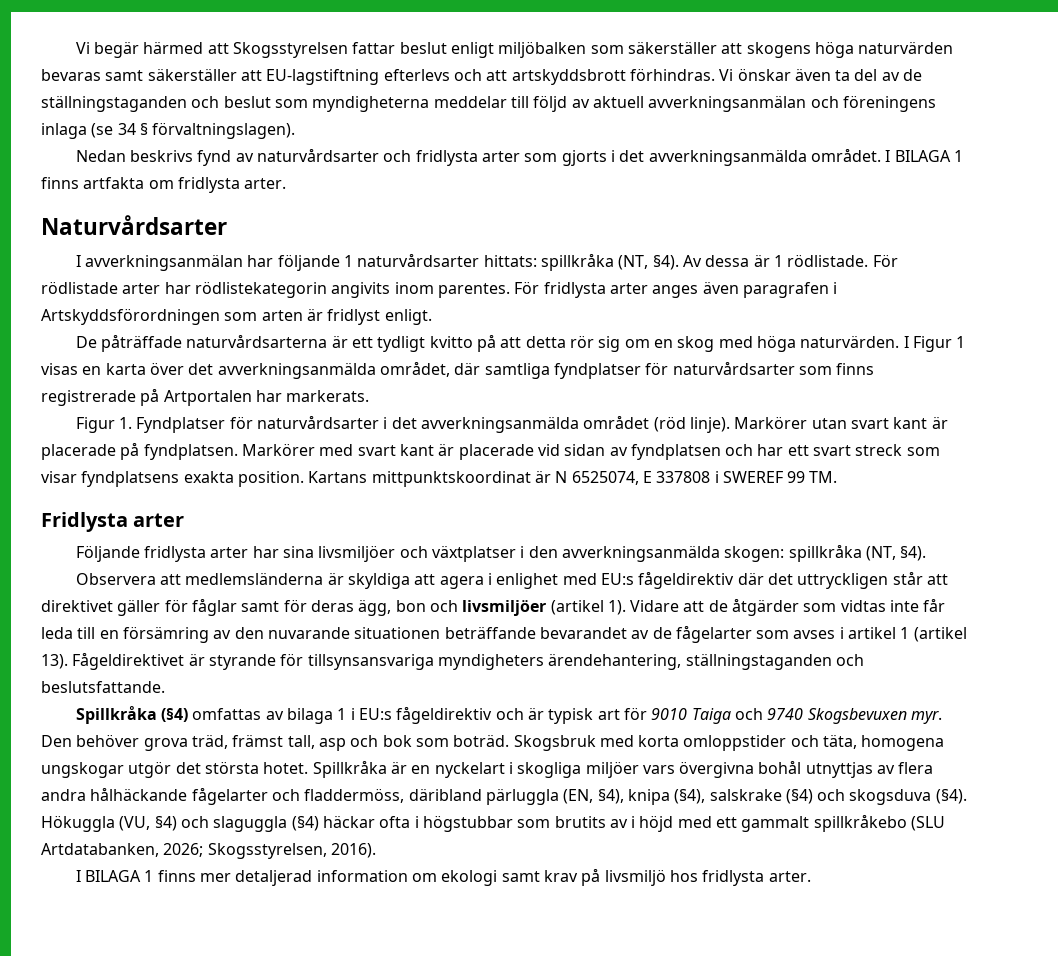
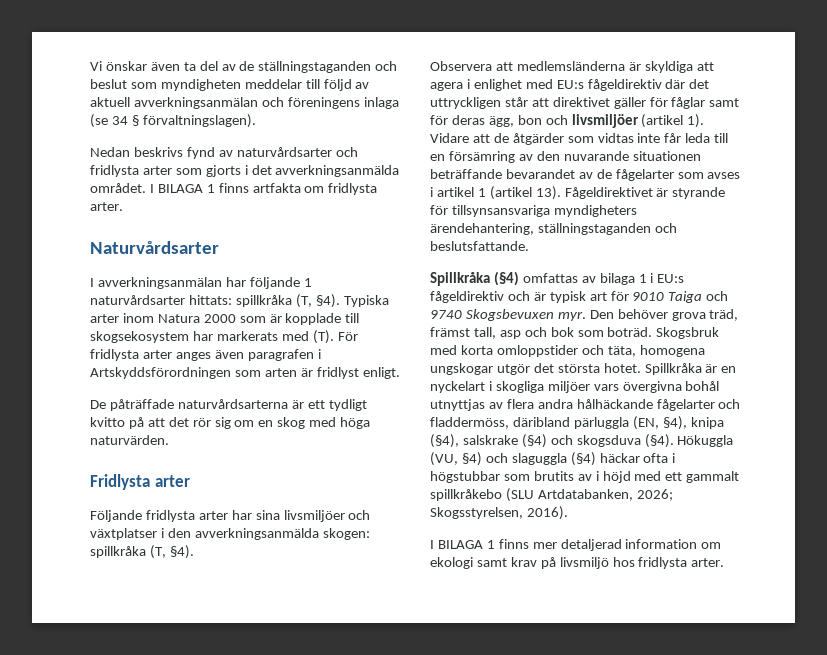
- Vi begär härmed att Skogsstyrelsen fattar beslut enligt miljöbalken som säkerställer att skogens höga naturvärden bevaras samt säkerställer att EU-lagstiftning efterlevs och att artskyddsbrott förhindras. Vi önskar även ta del av de ställningstaganden och beslut som myndigheterna meddelar till följd av aktuell avverkningsanmälan och föreningens inlaga (se 34 § förvaltningslagen).
+ Vi önskar även ta del av de ställningstaganden och beslut som myndigheten meddelar till följd av aktuell avverkningsanmälan och föreningens inlaga (se 34 § förvaltningslagen).
- I avverkningsanmälan har följande 1 naturvårdsarter hittats: spillkråka (NT, §4). Av dessa är 1 rödlistade. För rödlistade arter har rödlistekategorin angivits inom parentes. För fridlysta arter anges även paragrafen i Artskyddsförordningen som arten är fridlyst enligt.
+ I avverkningsanmälan har följande 1 naturvårdsarter hittats: spillkråka (T, §4). Typiska arter inom Natura 2000 som är kopplade till skogsekosystem har markerats med (T). För fridlysta arter anges även paragrafen i Artskyddsförordningen som arten är fridlyst enligt.
- De påträffade naturvårdsarterna är ett tydligt kvitto på att detta rör sig om en skog med höga naturvärden. I Figur 1 visas en karta över det avverkningsanmälda området, där samtliga fyndplatser för naturvårdsarter som finns registrerade på Artportalen har markerats.
- Figur 1. Fyndplatser för naturvårdsarter i det avverkningsanmälda området (röd linje). Markörer utan svart kant är placerade på fyndplatsen. Markörer med svart kant är placerade vid sidan av fyndplatsen och har ett svart streck som visar fyndplatsens exakta position. Kartans mittpunktskoordinat är N 6525074, E 337808 i SWEREF 99 TM.
+ De påträffade naturvårdsarterna är ett tydligt kvitto på att det rör sig om en skog med höga naturvärden.
- Följande fridlysta arter har sina livsmiljöer och växtplatser i den avverkningsanmälda skogen: spillkråka (NT, §4).
+ Följande fridlysta arter har sina livsmiljöer och växtplatser i den avverkningsanmälda skogen: spillkråka (T, §4).

